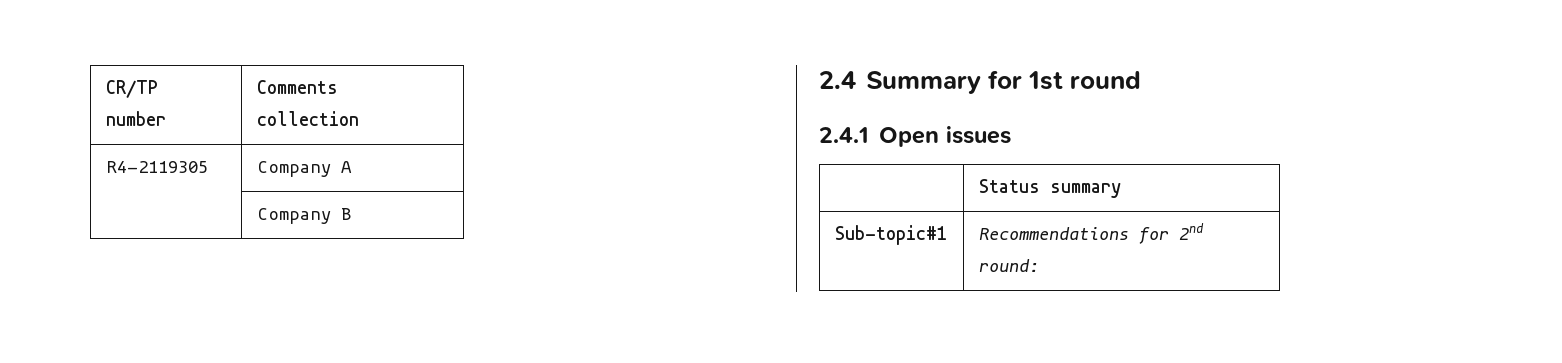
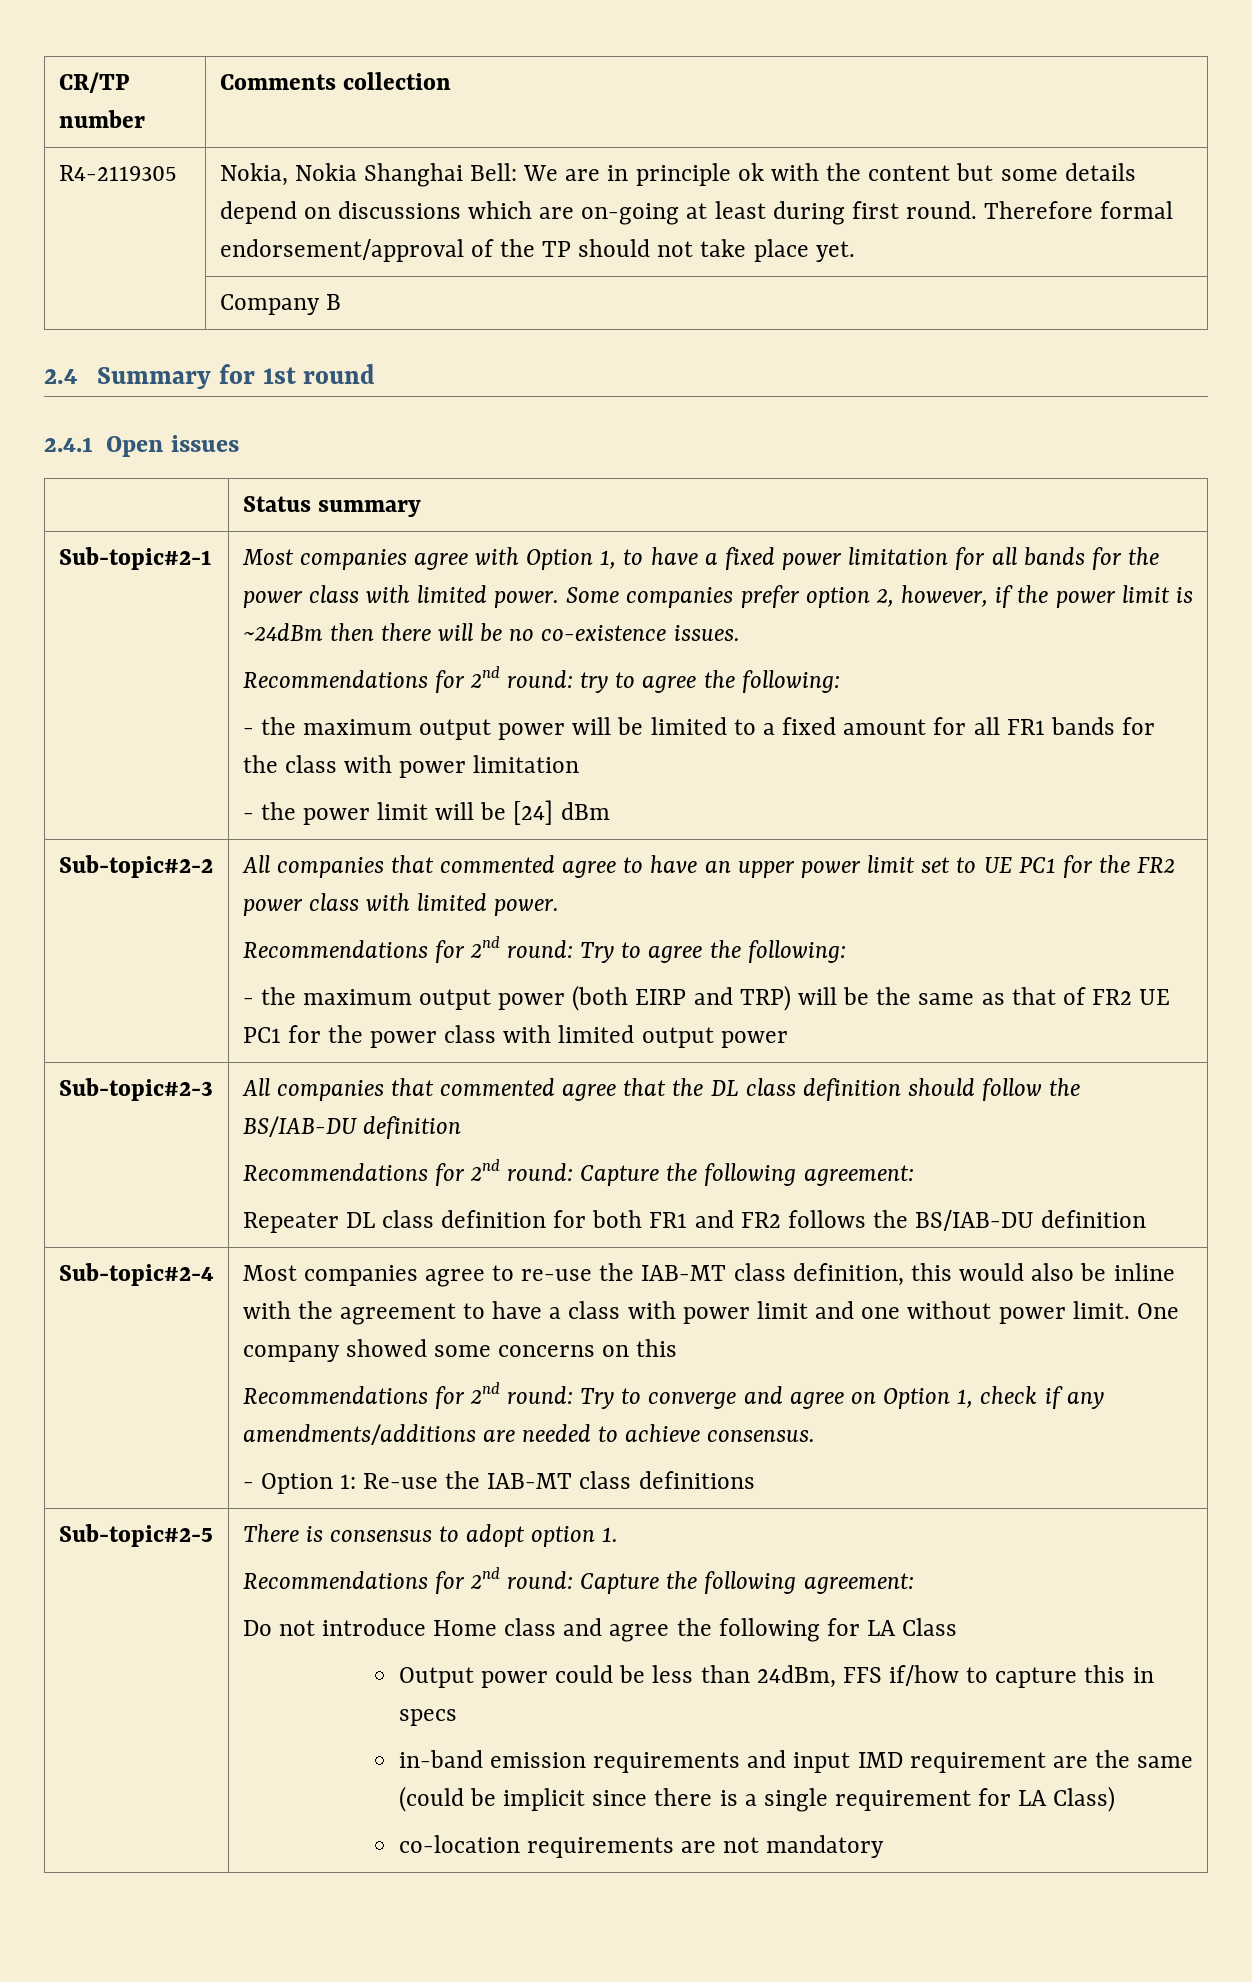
- R4-2119305 | Company A
+ R4-2119305 | Nokia, Nokia Shanghai Bell: We are in principle ok with the content but some details depend on discussions which are on-going at least during first round. Therefore formal endorsement/approval of the TP should not take place yet.
- Sub-topic#1 | Recommendations for 2nd round:
+ Sub-topic#2-1 | Most companies agree with Option 1, to have a fixed power limitation for all bands for the power class with limited power. Some companies prefer option 2, however, if the power limit is ~24dBm then there will be no co-existence issues.
+ Recommendations for 2nd round: try to agree the following:
+ - the maximum output power will be limited to a fixed amount for all FR1 bands for the class with power limitation
+ - the power limit will be [24] dBm
+ Sub-topic#2-2 | All companies that commented agree to have an upper power limit set to UE PC1 for the FR2 power class with limited power.
+ Recommendations for 2nd round: Try to agree the following:
+ - the maximum output power (both EIRP and TRP) will be the same as that of FR2 UE PC1 for the power class with limited output power
+ Sub-topic#2-3 | All companies that commented agree that the DL class definition should follow the BS/IAB-DU definition
+ Recommendations for 2nd round: Capture the following agreement:
+ Repeater DL class definition for both FR1 and FR2 follows the BS/IAB-DU definition
+ Sub-topic#2-4 | Most companies agree to re-use the IAB-MT class definition, this would also be inline with the agreement to have a class with power limit and one without power limit. One company showed some concerns on this
+ Recommendations for 2nd round: Try to converge and agree on Option 1, check if any amendments/additions are needed to achieve consensus.
+ - Option 1: Re-use the IAB-MT class definitions
+ Sub-topic#2-5 | There is consensus to adopt option 1.
+ Recommendations for 2nd round: Capture the following agreement:
+ Do not introduce Home class and agree the following for LA Class
+ Output power could be less than 24dBm, FFS if/how to capture this in specs
+ in-band emission requirements and input IMD requirement are the same (could be implicit since there is a single requirement for LA Class)
+ co-location requirements are not mandatory

